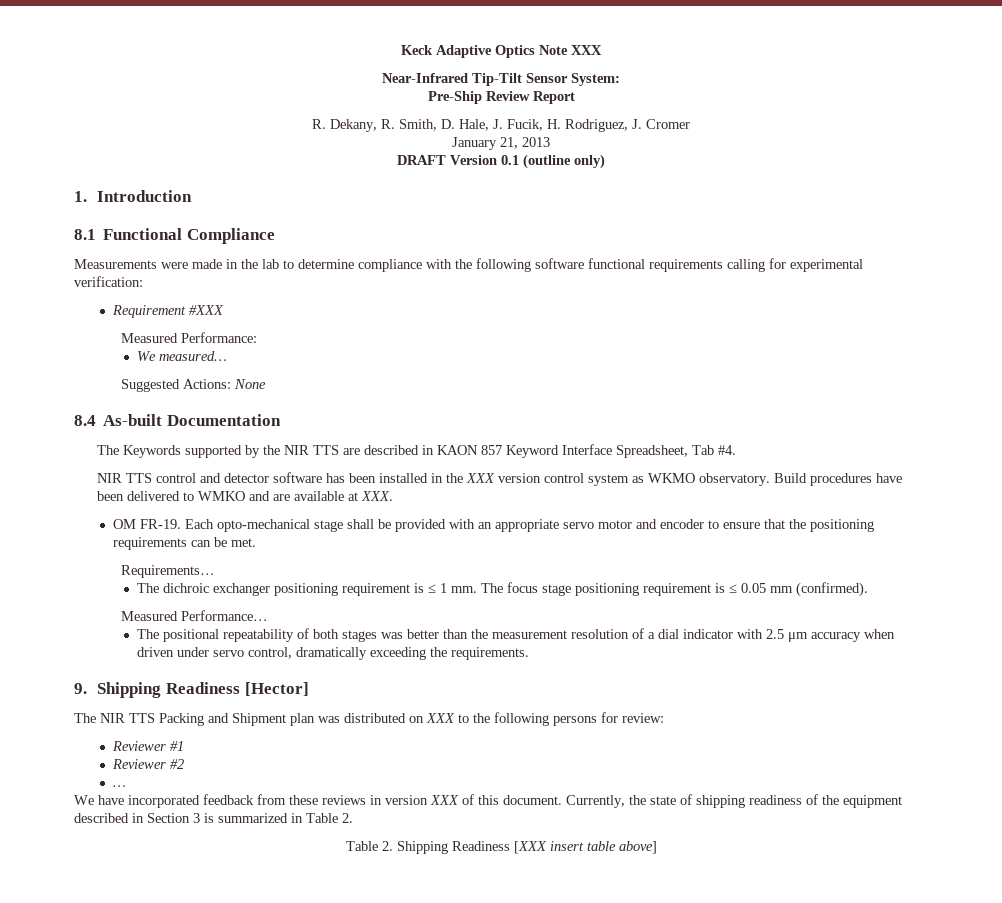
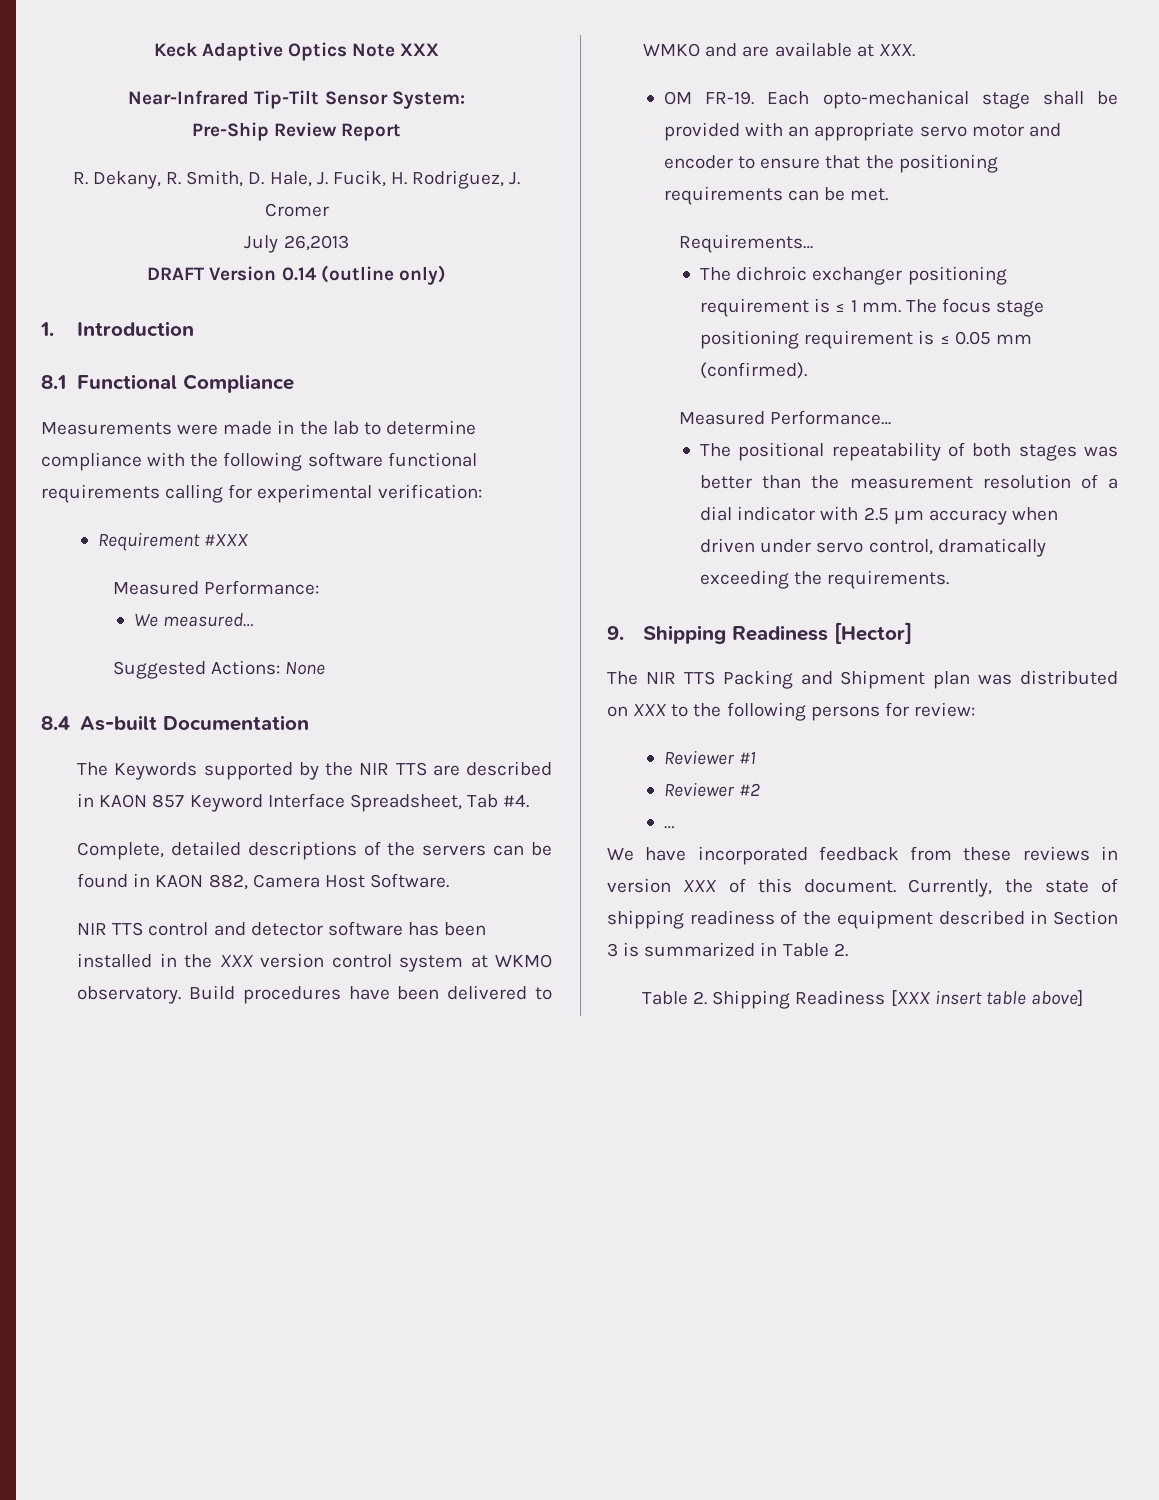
- January 21, 2013
+ July 26,2013
- DRAFT Version 0.1 (outline only)
+ DRAFT Version 0.14 (outline only)
+ Complete, detailed descriptions of the servers can be found in KAON 882, Camera Host Software.
- NIR TTS control and detector software has been installed in the XXX version control system as WKMO observatory.
+ NIR TTS control and detector software has been installed in the XXX version control system at WKMO observatory.

